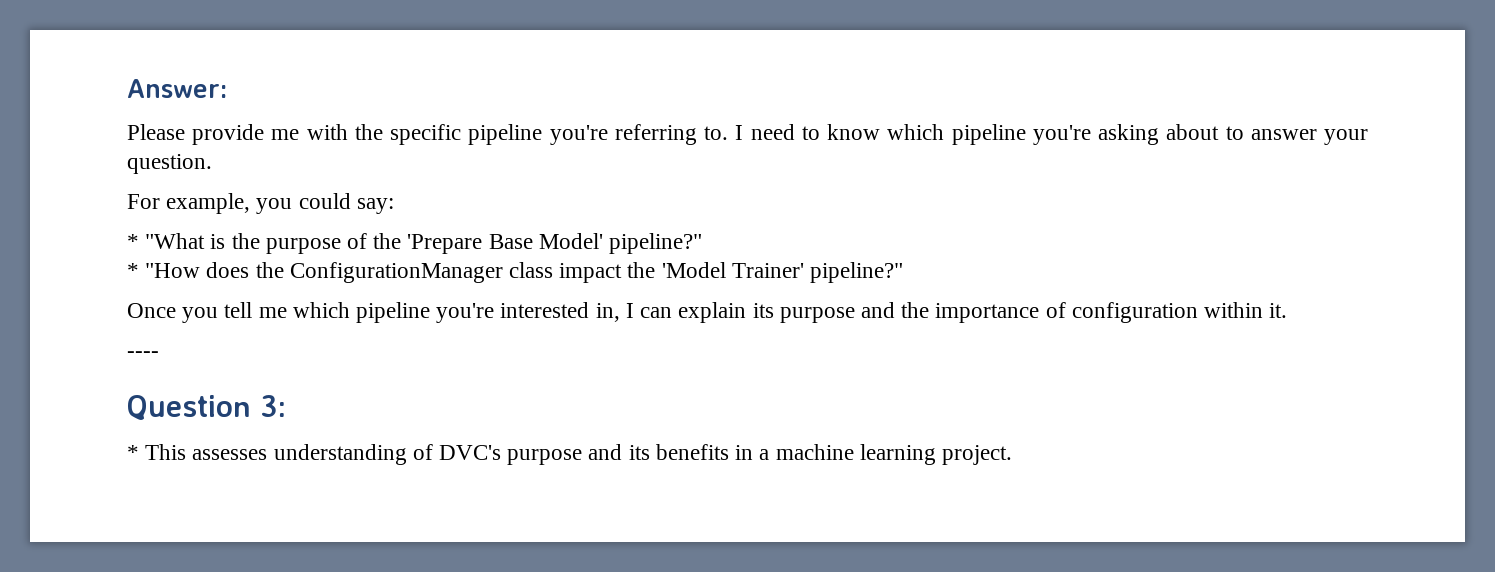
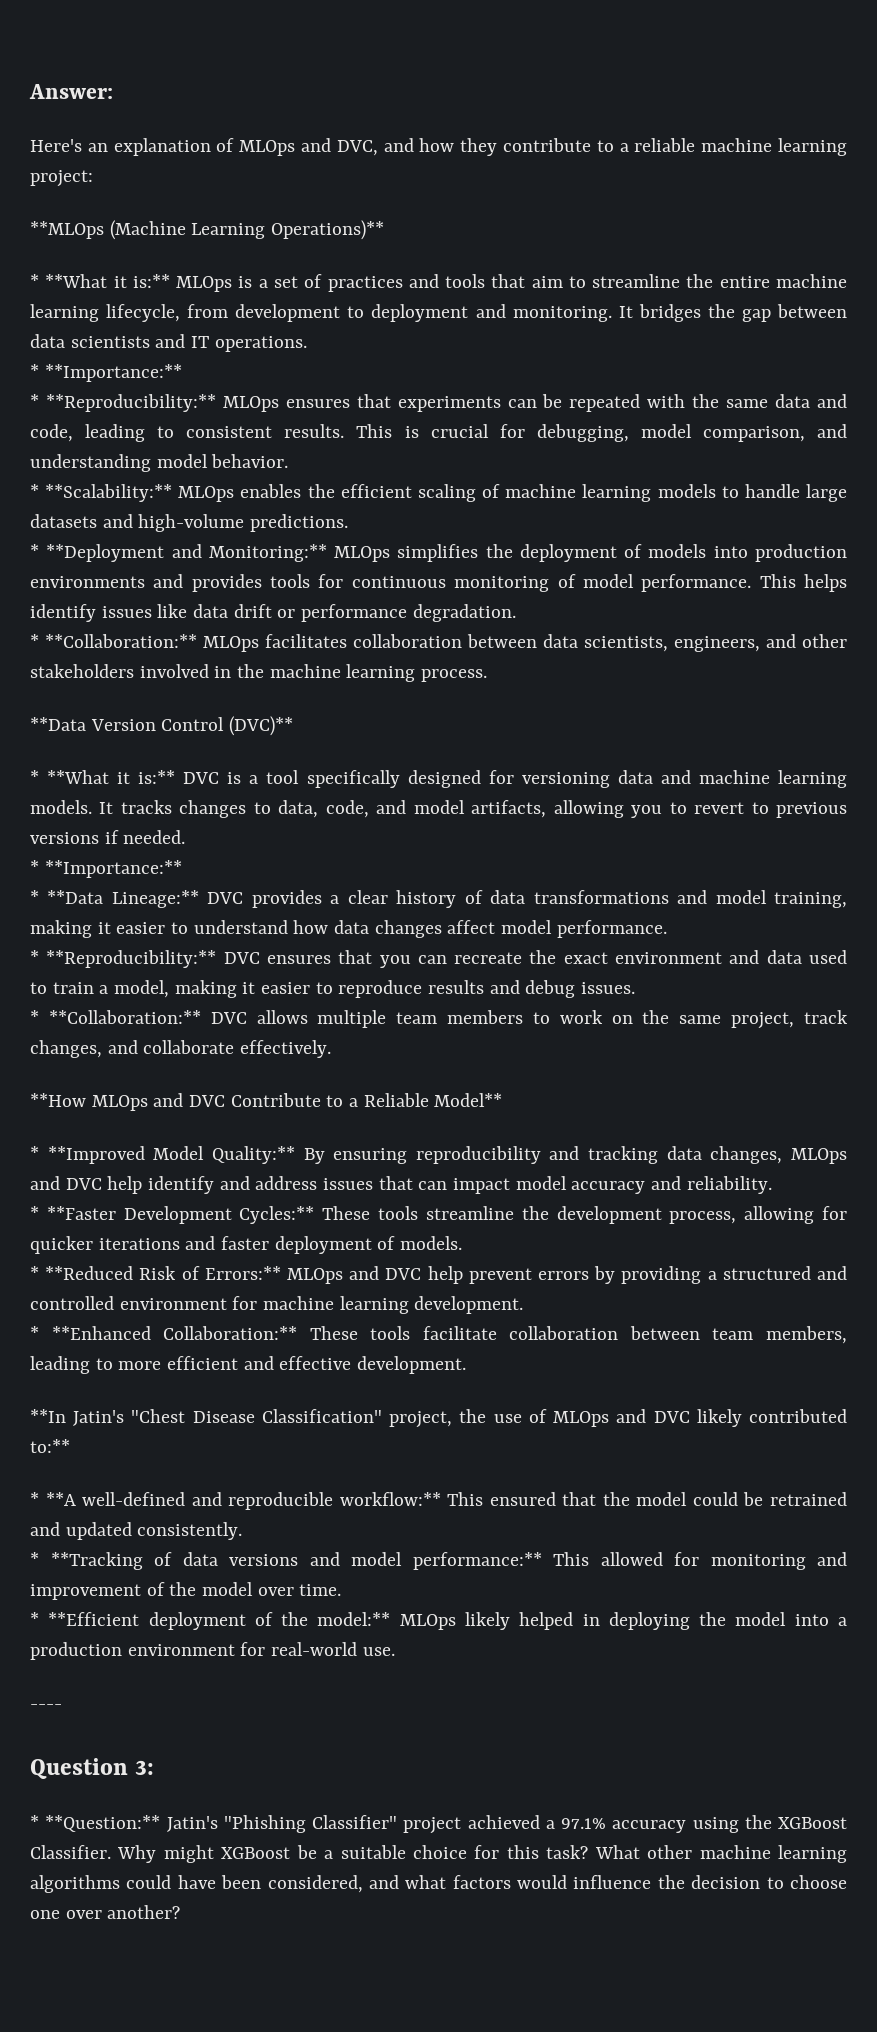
- Please provide me with the specific pipeline you're referring to. I need to know which pipeline you're asking about to answer your question.
- For example, you could say:
- * "What is the purpose of the 'Prepare Base Model' pipeline?"
- * "How does the ConfigurationManager class impact the 'Model Trainer' pipeline?"
- Once you tell me which pipeline you're interested in, I can explain its purpose and the importance of configuration within it.
+ Here's an explanation of MLOps and DVC, and how they contribute to a reliable machine learning project:
+ **MLOps (Machine Learning Operations)**
+ * **What it is:** MLOps is a set of practices and tools that aim to streamline the entire machine learning lifecycle, from development to deployment and monitoring. It bridges the gap between data scientists and IT operations.
+ * **Importance:**
+ * **Reproducibility:** MLOps ensures that experiments can be repeated with the same data and code, leading to consistent results. This is crucial for debugging, model comparison, and understanding model behavior.
+ * **Scalability:** MLOps enables the efficient scaling of machine learning models to handle large datasets and high-volume predictions.
+ * **Deployment and Monitoring:** MLOps simplifies the deployment of models into production environments and provides tools for continuous monitoring of model performance. This helps identify issues like data drift or performance degradation.
+ * **Collaboration:** MLOps facilitates collaboration between data scientists, engineers, and other stakeholders involved in the machine learning process.
+ **Data Version Control (DVC)**
+ * **What it is:** DVC is a tool specifically designed for versioning data and machine learning models. It tracks changes to data, code, and model artifacts, allowing you to revert to previous versions if needed.
+ * **Importance:**
+ * **Data Lineage:** DVC provides a clear history of data transformations and model training, making it easier to understand how data changes affect model performance.
+ * **Reproducibility:** DVC ensures that you can recreate the exact environment and data used to train a model, making it easier to reproduce results and debug issues.
+ * **Collaboration:** DVC allows multiple team members to work on the same project, track changes, and collaborate effectively.
+ **How MLOps and DVC Contribute to a Reliable Model**
+ * **Improved Model Quality:** By ensuring reproducibility and tracking data changes, MLOps and DVC help identify and address issues that can impact model accuracy and reliability.
+ * **Faster Development Cycles:** These tools streamline the development process, allowing for quicker iterations and faster deployment of models.
+ * **Reduced Risk of Errors:** MLOps and DVC help prevent errors by providing a structured and controlled environment for machine learning development.
+ * **Enhanced Collaboration:** These tools facilitate collaboration between team members, leading to more efficient and effective development.
+ **In Jatin's "Chest Disease Classification" project, the use of MLOps and DVC likely contributed to:**
+ * **A well-defined and reproducible workflow:** This ensured that the model could be retrained and updated consistently.
+ * **Tracking of data versions and model performance:** This allowed for monitoring and improvement of the model over time.
+ * **Efficient deployment of the model:** MLOps likely helped in deploying the model into a production environment for real-world use.
  ----
  Question 3:
- * This assesses understanding of DVC's purpose and its benefits in a machine learning project.
+ * **Question:** Jatin's "Phishing Classifier" project achieved a 97.1% accuracy using the XGBoost Classifier. Why might XGBoost be a suitable choice for this task? What other machine learning algorithms could have been considered, and what factors would influence the decision to choose one over another?

